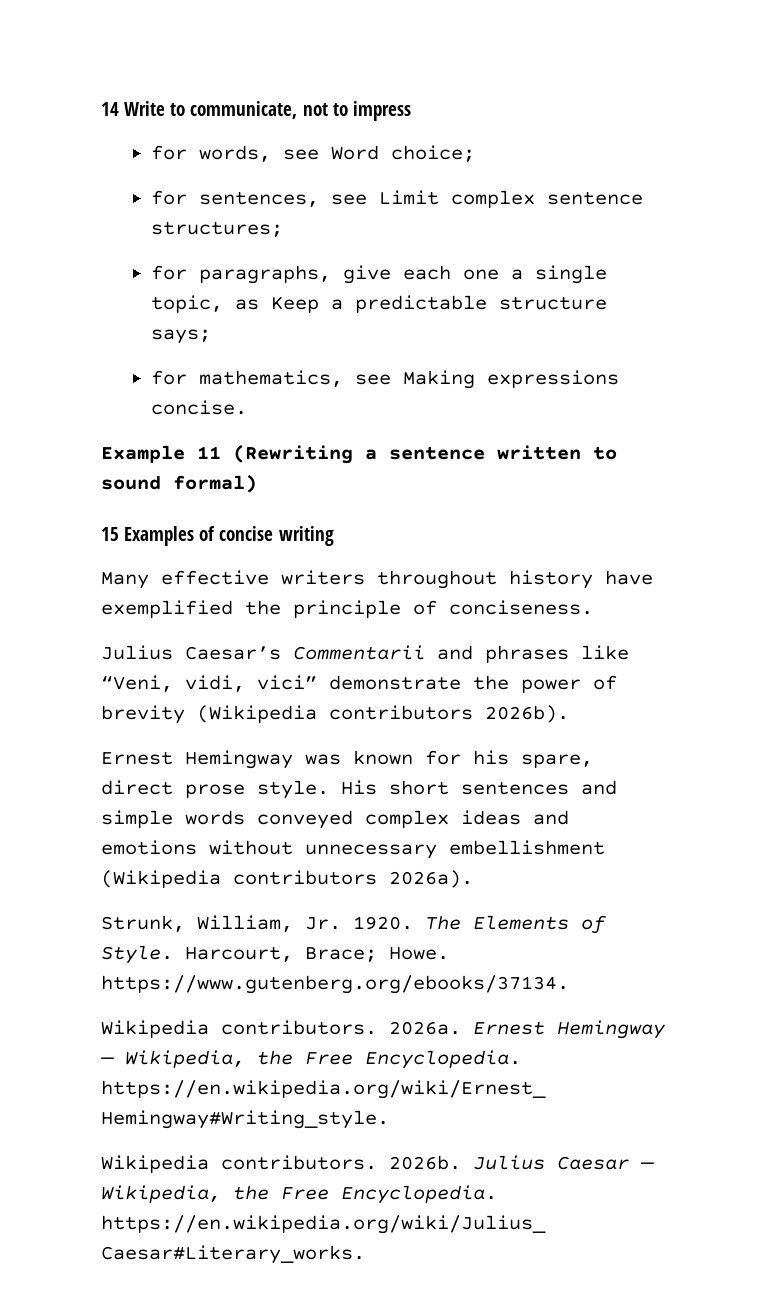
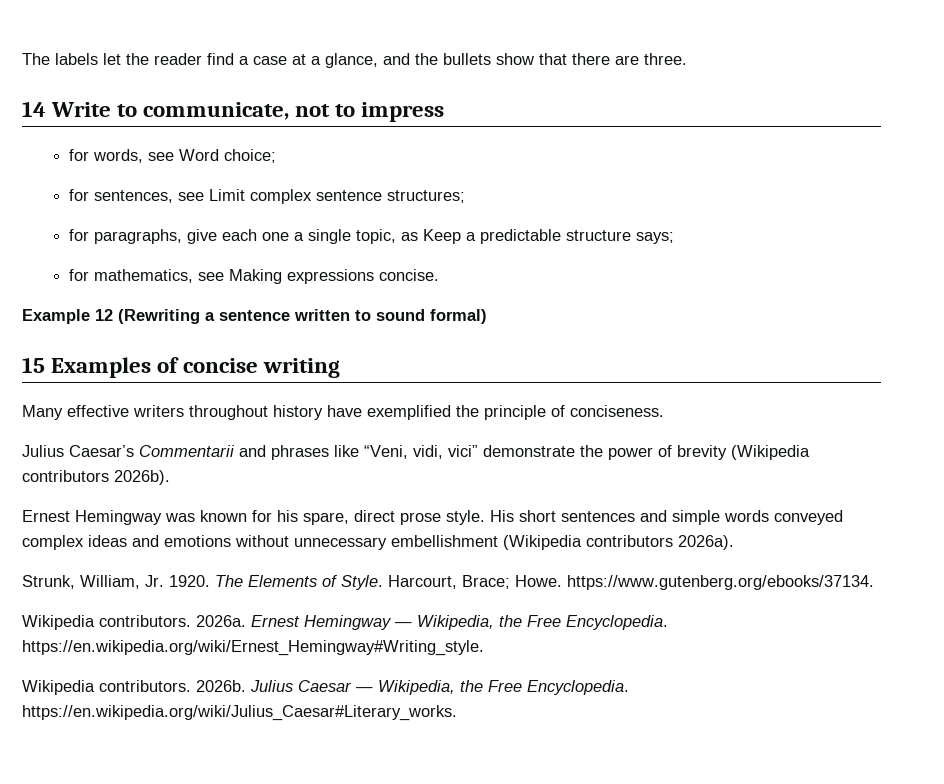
+ The labels let the reader find a case at a glance, and the bullets show that there are three.
- Example 11 (Rewriting a sentence written to sound formal)
+ Example 12 (Rewriting a sentence written to sound formal)

